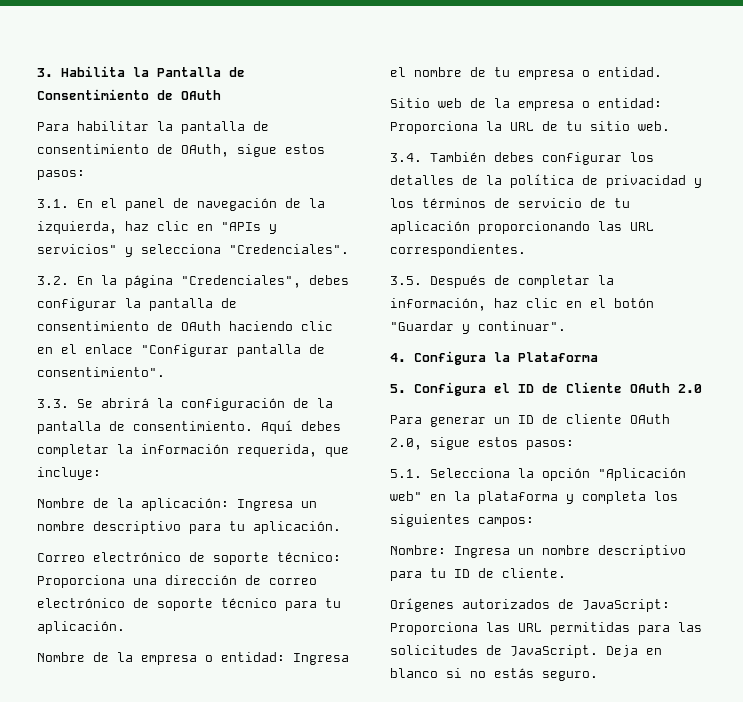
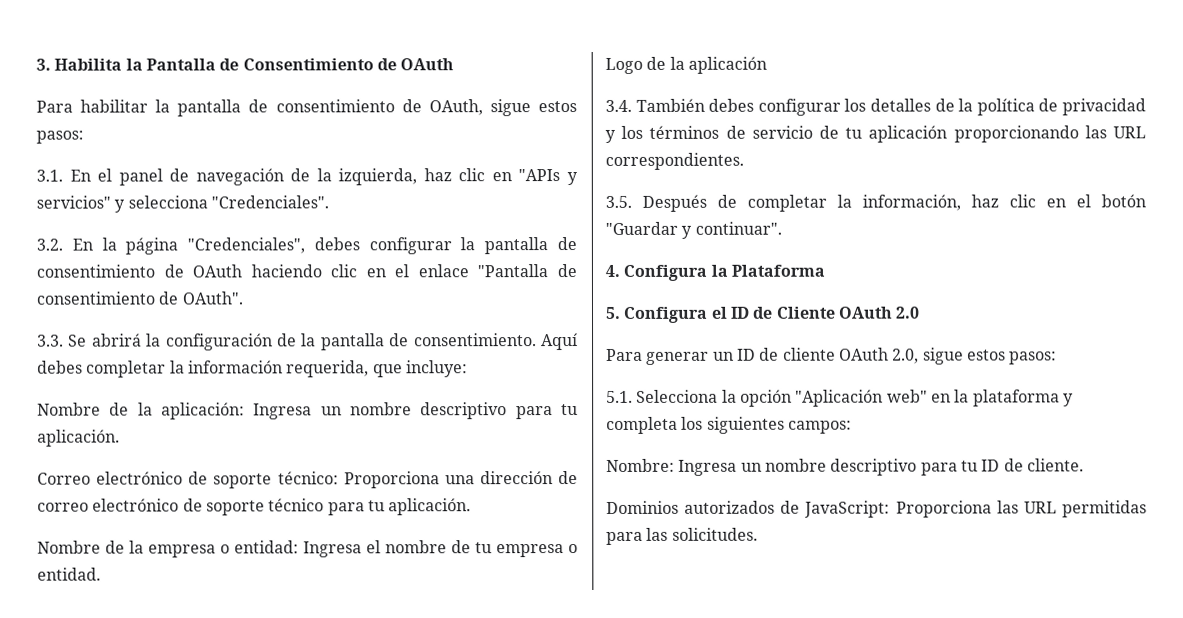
- 3.2. En la página "Credenciales", debes configurar la pantalla de consentimiento de OAuth haciendo clic en el enlace "Configurar pantalla de consentimiento".
+ 3.2. En la página "Credenciales", debes configurar la pantalla de consentimiento de OAuth haciendo clic en el enlace "Pantalla de consentimiento de OAuth".
- Sitio web de la empresa o entidad: Proporciona la URL de tu sitio web.
+ Logo de la aplicación
- Orígenes autorizados de JavaScript: Proporciona las URL permitidas para las solicitudes de JavaScript. Deja en blanco si no estás seguro.
+ Dominios autorizados de JavaScript: Proporciona las URL permitidas para las solicitudes.

